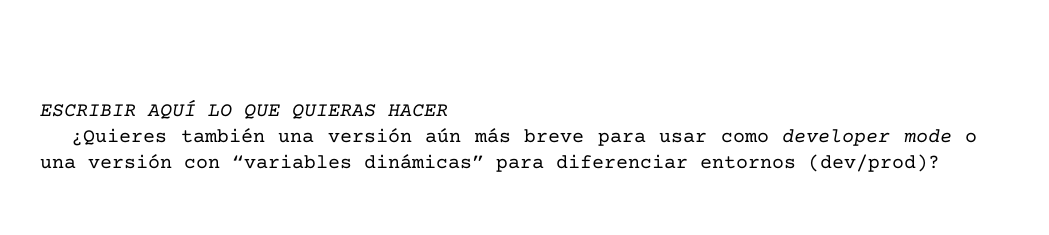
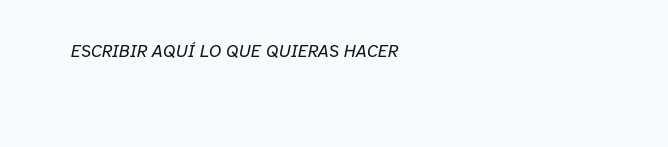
- ¿Quieres también una versión aún más breve para usar como developer mode o una versión con “variables dinámicas” para diferenciar entornos (dev/prod)?

